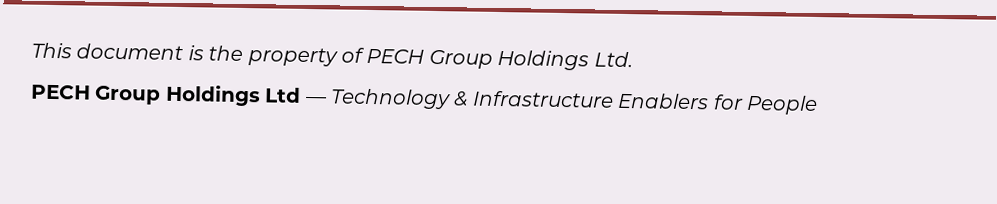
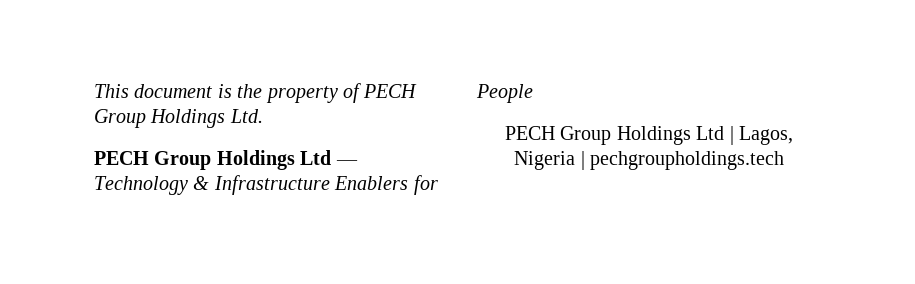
+ PECH Group Holdings Ltd | Lagos, Nigeria | pechgroupholdings.tech

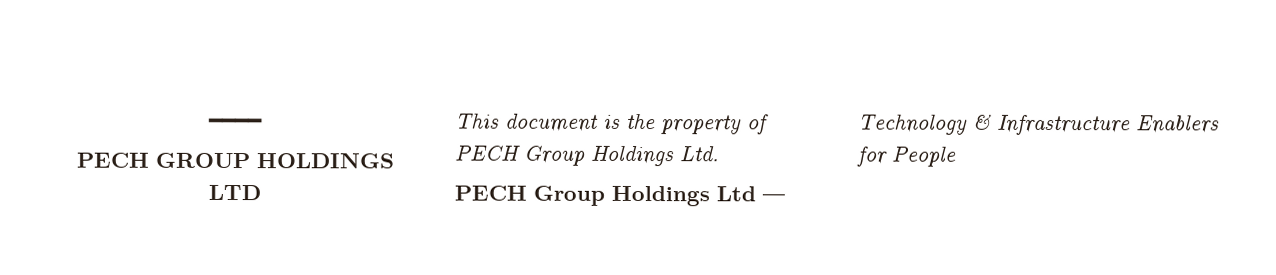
+ ━━━━
+ PECH GROUP HOLDINGS LTD
- PECH Group Holdings Ltd | Lagos, Nigeria | pechgroupholdings.tech

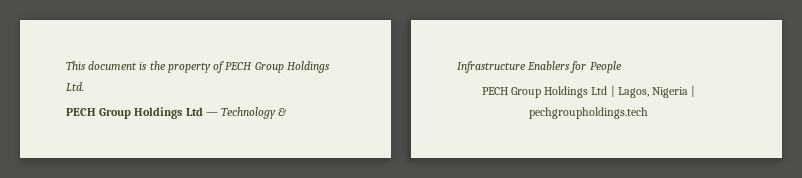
- ━━━━
- PECH GROUP HOLDINGS LTD
+ PECH Group Holdings Ltd | Lagos, Nigeria | pechgroupholdings.tech

